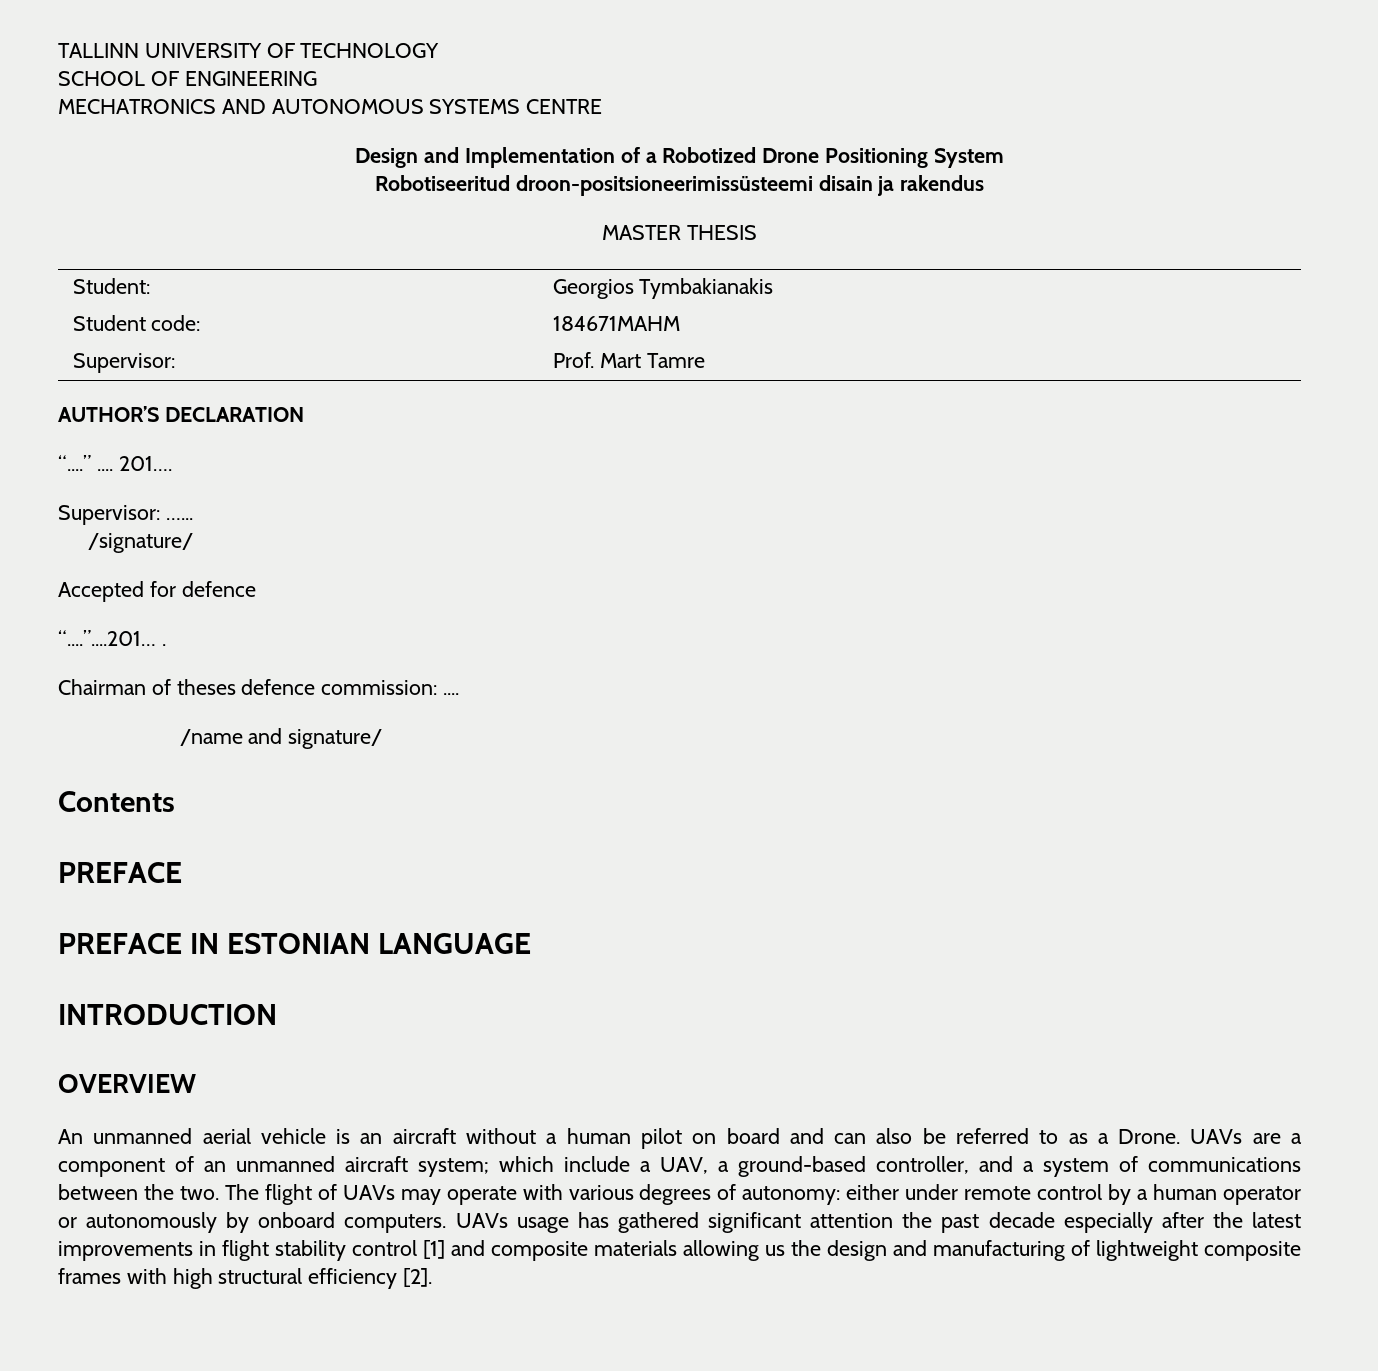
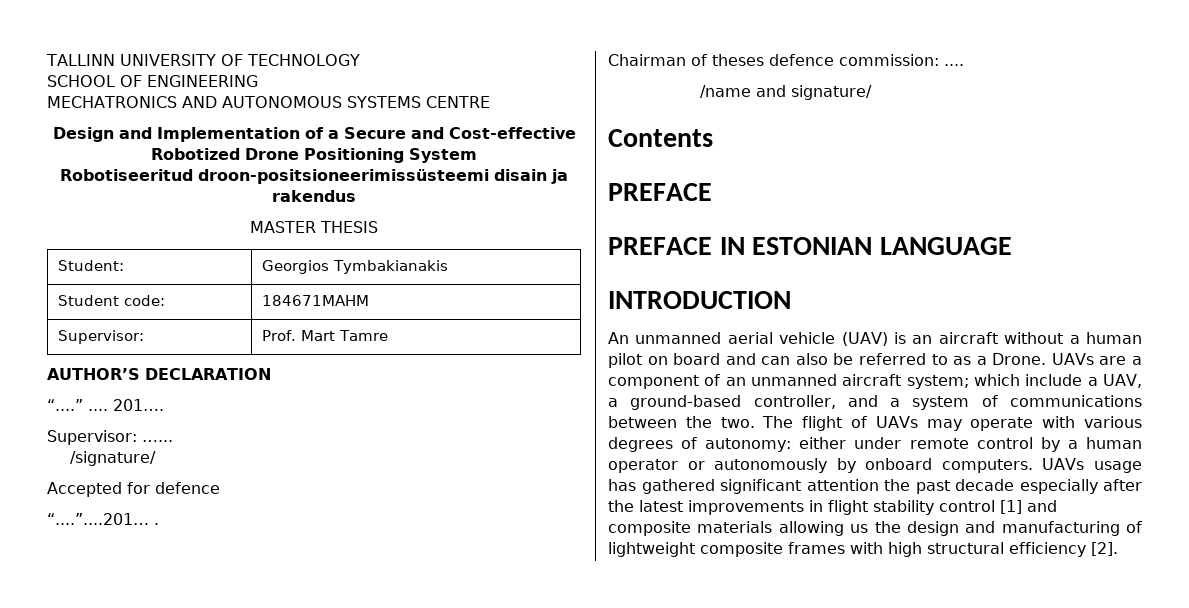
- Design and Implementation of a Robotized Drone Positioning System
+ Design and Implementation of a Secure and Cost-effective Robotized Drone Positioning System
- OVERVIEW
- An unmanned aerial vehicle is an aircraft without a human pilot on board and can also be referred to as a Drone.
+ An unmanned aerial vehicle (UAV) is an aircraft without a human pilot on board and can also be referred to as a Drone.

